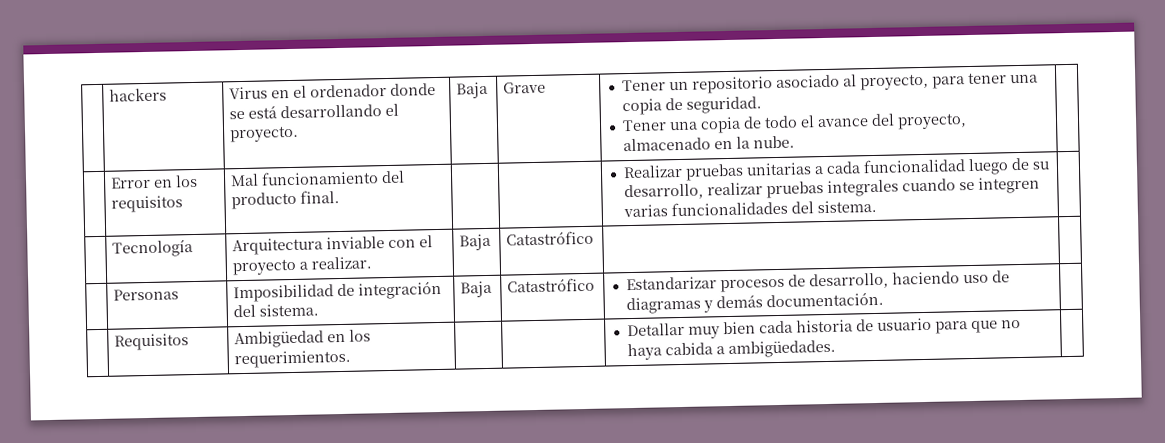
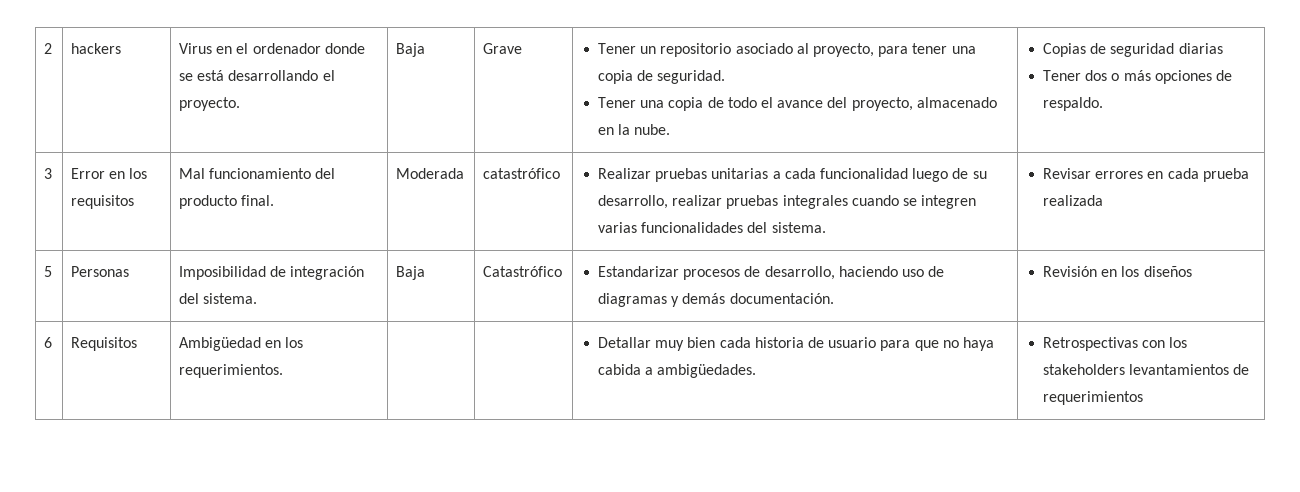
+ 2
- | Error en los requisitos | Mal funcionamiento del producto final. | | | Realizar pruebas unitarias a cada funcionalidad luego de su desarrollo, realizar pruebas integrales cuando se integren varias funcionalidades del sistema. |
- | Tecnología | Arquitectura inviable con el proyecto a realizar. | Baja | Catastrófico | |
- | Personas | Imposibilidad de integración del sistema. | Baja | Catastrófico | Estandarizar procesos de desarrollo, haciendo uso de diagramas y demás documentación. |
- | Requisitos | Ambigüedad en los requerimientos. | | | Detallar muy bien cada historia de usuario para que no haya cabida a ambigüedades. |
+ Copias de seguridad diarias
+ Tener dos o más opciones de respaldo.
+ 3 | Error en los requisitos | Mal funcionamiento del producto final. | Moderada | catastrófico | Realizar pruebas unitarias a cada funcionalidad luego de su desarrollo, realizar pruebas integrales cuando se integren varias funcionalidades del sistema. | Revisar errores en cada prueba realizada
+ 5 | Personas | Imposibilidad de integración del sistema. | Baja | Catastrófico | Estandarizar procesos de desarrollo, haciendo uso de diagramas y demás documentación. | Revisión en los diseños
+ 6 | Requisitos | Ambigüedad en los requerimientos. | | | Detallar muy bien cada historia de usuario para que no haya cabida a ambigüedades. | Retrospectivas con los stakeholders levantamientos de requerimientos

